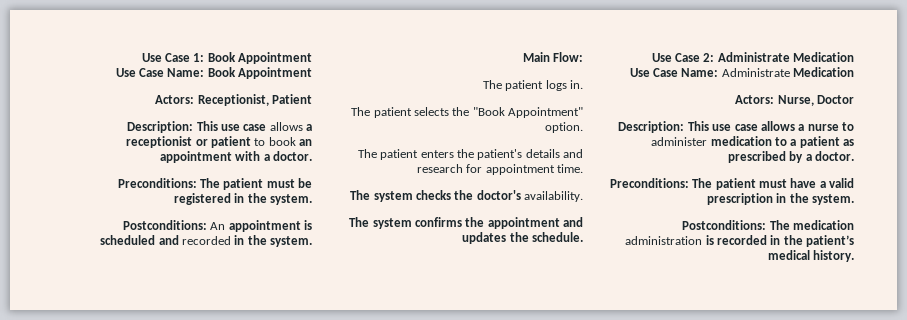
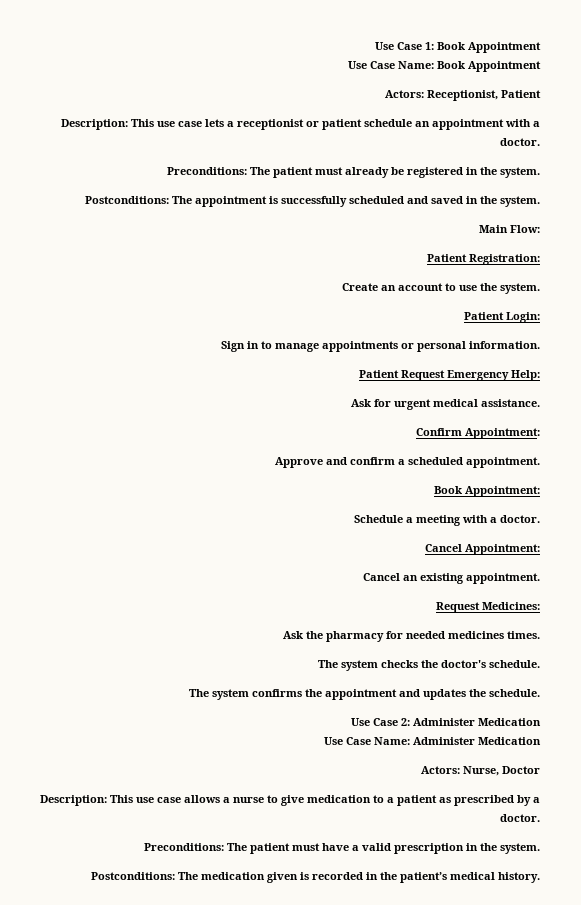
- Description: This use case allows a receptionist or patient to book an appointment with a doctor.
+ Description: This use case lets a receptionist or patient schedule an appointment with a doctor.
- Preconditions: The patient must be registered in the system.
+ Preconditions: The patient must already be registered in the system.
- Postconditions: An appointment is scheduled and recorded in the system.
+ Postconditions: The appointment is successfully scheduled and saved in the system.
- The patient logs in.
- The patient selects the "Book Appointment" option.
- The patient enters the patient's details and research for appointment time.
+ Patient Registration:
+ Create an account to use the system.
+ Patient Login:
+ Sign in to manage appointments or personal information.
+ Patient Request Emergency Help:
+ Ask for urgent medical assistance.
+ Confirm Appointment:
+ Approve and confirm a scheduled appointment.
+ Book Appointment:
+ Schedule a meeting with a doctor.
+ Cancel Appointment:
+ Cancel an existing appointment.
+ Request Medicines:
+ Ask the pharmacy for needed medicines times.
- The system checks the doctor's availability.
+ The system checks the doctor's schedule.
- Use Case 2: Administrate Medication
+ Use Case 2: Administer Medication
- Use Case Name: Administrate Medication
+ Use Case Name: Administer Medication
- Description: This use case allows a nurse to administer medication to a patient as prescribed by a doctor.
+ Description: This use case allows a nurse to give medication to a patient as prescribed by a doctor.
- Postconditions: The medication administration is recorded in the patient’s medical history.
+ Postconditions: The medication given is recorded in the patient’s medical history.

